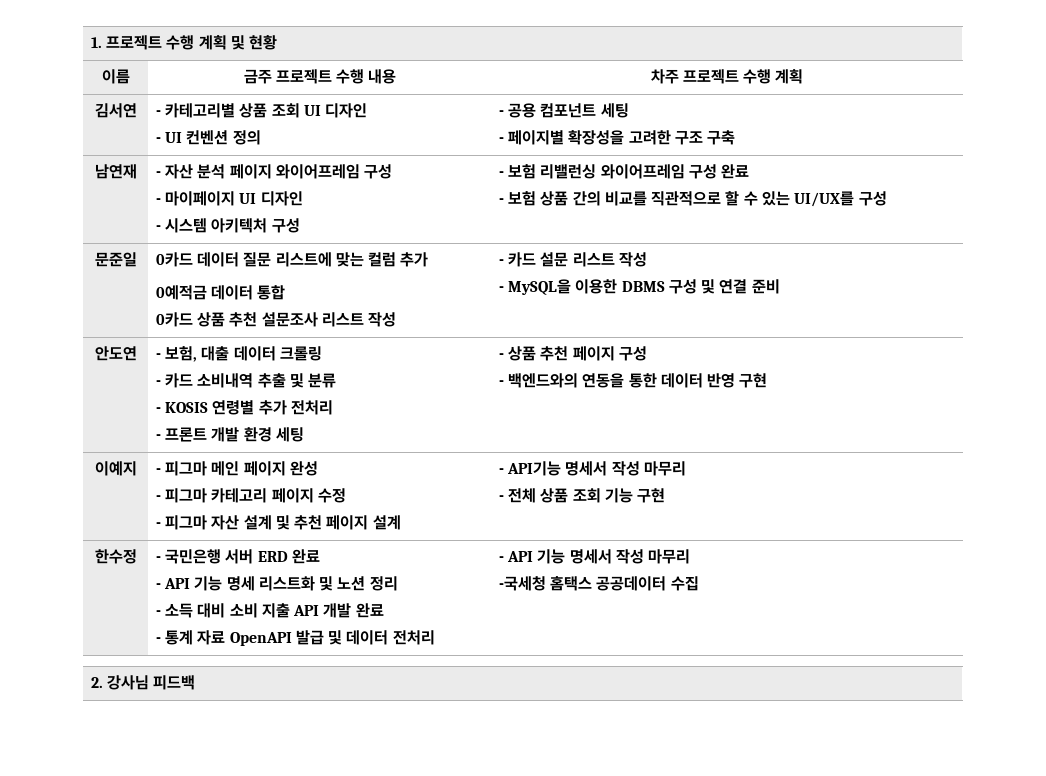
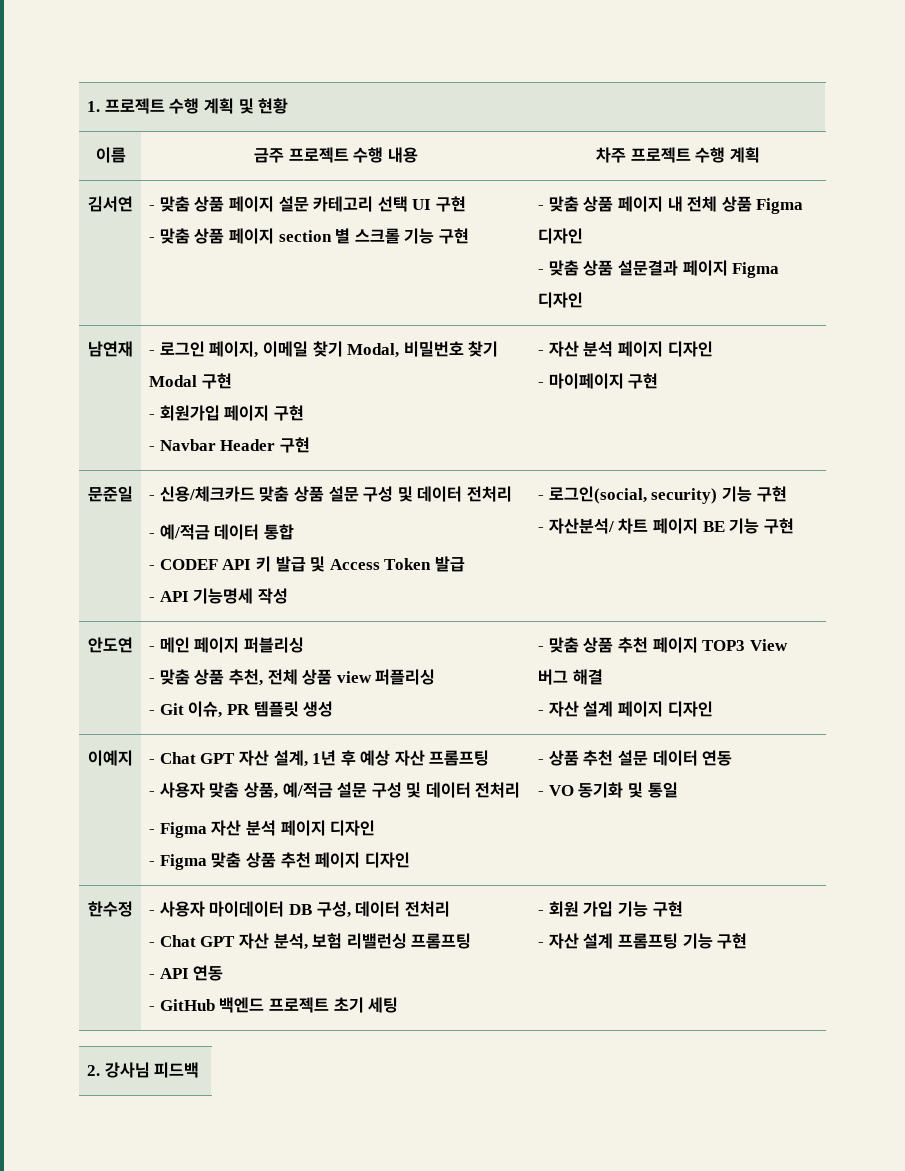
- 김서연 | - 카테고리별 상품 조회 UI 디자인
- - UI 컨벤션 정의 | - 공용 컴포넌트 세팅
- - 페이지별 확장성을 고려한 구조 구축
- 남연재 | - 자산 분석 페이지 와이어프레임 구성
- - 마이페이지 UI 디자인
- - 시스템 아키텍처 구성 | - 보험 리밸런싱 와이어프레임 구성 완료
- - 보험 상품 간의 비교를 직관적으로 할 수 있는 UI/UX를 구성
- 문준일 | 0카드 데이터 질문 리스트에 맞는 컬럼 추가
- 0예적금 데이터 통합
- 0카드 상품 추천 설문조사 리스트 작성 | - 카드 설문 리스트 작성
- - MySQL을 이용한 DBMS 구성 및 연결 준비
- 안도연 | - 보험, 대출 데이터 크롤링
- - 카드 소비내역 추출 및 분류
- - KOSIS 연령별 추가 전처리
- - 프론트 개발 환경 세팅 | - 상품 추천 페이지 구성
- - 백엔드와의 연동을 통한 데이터 반영 구현
- 이예지 | - 피그마 메인 페이지 완성
- - 피그마 카테고리 페이지 수정
- - 피그마 자산 설계 및 추천 페이지 설계 | - API기능 명세서 작성 마무리
- - 전체 상품 조회 기능 구현
- 한수정 | - 국민은행 서버 ERD 완료
- - API 기능 명세 리스트화 및 노션 정리
- - 소득 대비 소비 지출 API 개발 완료
- - 통계 자료 OpenAPI 발급 및 데이터 전처리 | - API 기능 명세서 작성 마무리
- -국세청 홈택스 공공데이터 수집
+ 김서연 | - 맞춤 상품 페이지 설문 카테고리 선택 UI 구현
+ - 맞춤 상품 페이지 section 별 스크롤 기능 구현 | - 맞춤 상품 페이지 내 전체 상품 Figma 디자인
+ - 맞춤 상품 설문결과 페이지 Figma 디자인
+ 남연재 | - 로그인 페이지, 이메일 찾기 Modal, 비밀번호 찾기 Modal 구현
+ - 회원가입 페이지 구현
+ - Navbar Header 구현 | - 자산 분석 페이지 디자인
+ - 마이페이지 구현
+ 문준일 | - 신용/체크카드 맞춤 상품 설문 구성 및 데이터 전처리
+ - 예/적금 데이터 통합
+ - CODEF API 키 발급 및 Access Token 발급
+ - API 기능명세 작성 | - 로그인(social, security) 기능 구현
+ - 자산분석/ 차트 페이지 BE 기능 구현
+ 안도연 | - 메인 페이지 퍼블리싱
+ - 맞춤 상품 추천, 전체 상품 view 퍼플리싱
+ - Git 이슈, PR 템플릿 생성 | - 맞춤 상품 추천 페이지 TOP3 View 버그 해결
+ - 자산 설계 페이지 디자인
+ 이예지 | - Chat GPT 자산 설계, 1년 후 예상 자산 프롬프팅
+ - 사용자 맞춤 상품, 예/적금 설문 구성 및 데이터 전처리
+ - Figma 자산 분석 페이지 디자인
+ - Figma 맞춤 상품 추천 페이지 디자인 | - 상품 추천 설문 데이터 연동
+ - VO 동기화 및 통일
+ 한수정 | - 사용자 마이데이터 DB 구성, 데이터 전처리
+ - Chat GPT 자산 분석, 보험 리밸런싱 프롬프팅
+ - API 연동
+ - GitHub 백엔드 프로젝트 초기 세팅 | - 회원 가입 기능 구현
+ - 자산 설계 프롬프팅 기능 구현

